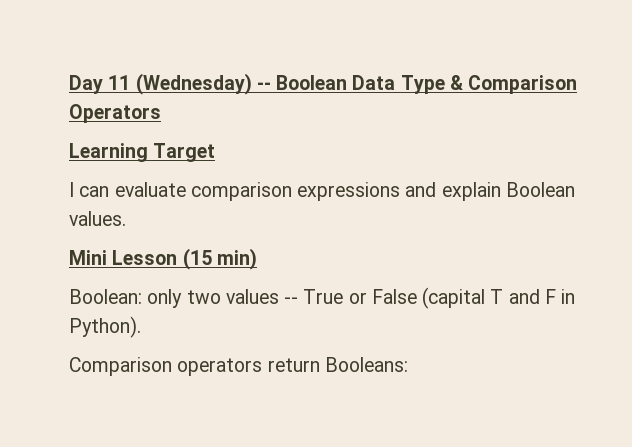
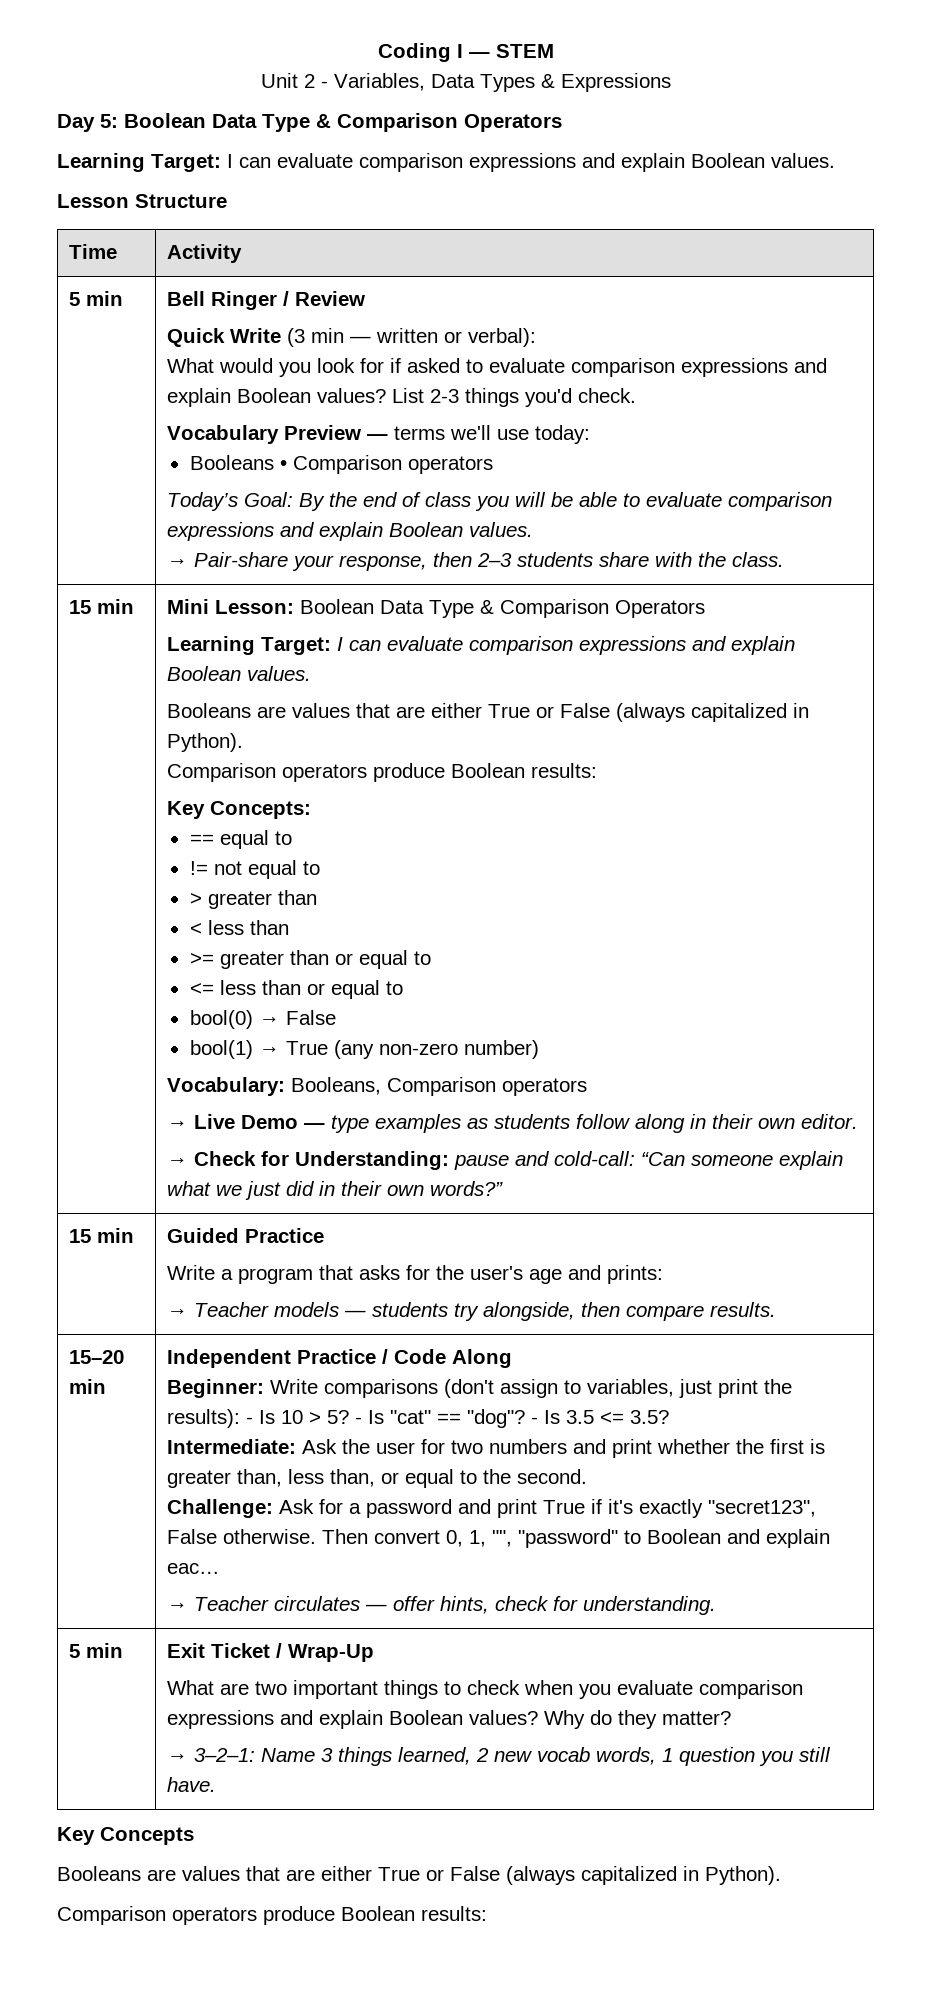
- Day 11 (Wednesday) -- Boolean Data Type & Comparison Operators
- Learning Target
- I can evaluate comparison expressions and explain Boolean values.
- Mini Lesson (15 min)
- Boolean: only two values -- True or False (capital T and F in Python).
- Comparison operators return Booleans:
+ Coding I — STEM
+ Unit 2 - Variables, Data Types & Expressions
+ Day 5: Boolean Data Type & Comparison Operators
+ Learning Target: I can evaluate comparison expressions and explain Boolean values.
+ Lesson Structure
+ Time | Activity
+ 5 min | Bell Ringer / Review
+ Quick Write (3 min — written or verbal):
+ What would you look for if asked to evaluate comparison expressions and explain Boolean values? List 2-3 things you'd check.
+ Vocabulary Preview — terms we'll use today:
+ Booleans • Comparison operators
+ Today’s Goal: By the end of class you will be able to evaluate comparison expressions and explain Boolean values.
+ → Pair-share your response, then 2–3 students share with the class.
+ 15 min | Mini Lesson: Boolean Data Type & Comparison Operators
+ Learning Target: I can evaluate comparison expressions and explain Boolean values.
+ Booleans are values that are either True or False (always capitalized in Python).
+ Comparison operators produce Boolean results:
+ Key Concepts:
+ == equal to
+ != not equal to
+ > greater than
+ < less than
+ >= greater than or equal to
+ <= less than or equal to
+ bool(0) → False
+ bool(1) → True (any non-zero number)
+ Vocabulary: Booleans, Comparison operators
+ → Live Demo — type examples as students follow along in their own editor.
+ → Check for Understanding: pause and cold-call: “Can someone explain what we just did in their own words?”
+ 15 min | Guided Practice
+ Write a program that asks for the user's age and prints:
+ → Teacher models — students try alongside, then compare results.
+ 15–20 min | Independent Practice / Code Along
+ Beginner: Write comparisons (don't assign to variables, just print the results): - Is 10 > 5? - Is "cat" == "dog"? - Is 3.5 <= 3.5?
+ Intermediate: Ask the user for two numbers and print whether the first is greater than, less than, or equal to the second.
+ Challenge: Ask for a password and print True if it's exactly "secret123", False otherwise. Then convert 0, 1, "", "password" to Boolean and explain eac…
+ → Teacher circulates — offer hints, check for understanding.
+ 5 min | Exit Ticket / Wrap-Up
+ What are two important things to check when you evaluate comparison expressions and explain Boolean values? Why do they matter?
+ → 3–2–1: Name 3 things learned, 2 new vocab words, 1 question you still have.
+ Key Concepts
+ Booleans are values that are either True or False (always capitalized in Python).
+ Comparison operators produce Boolean results:

